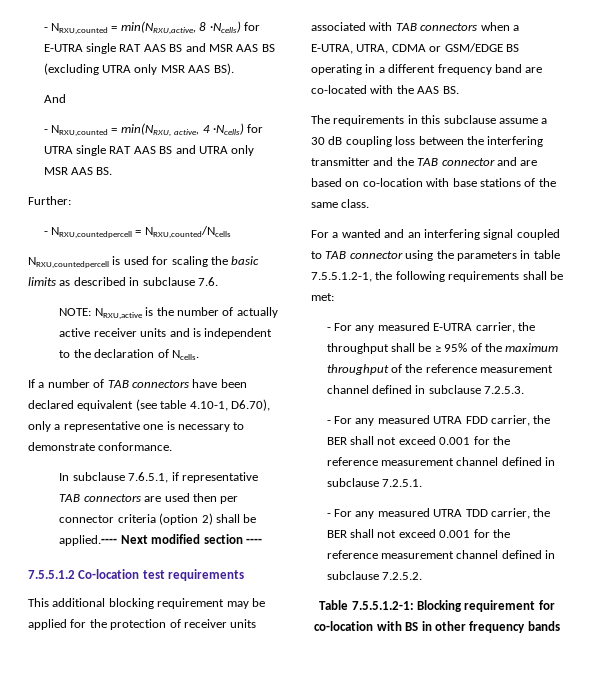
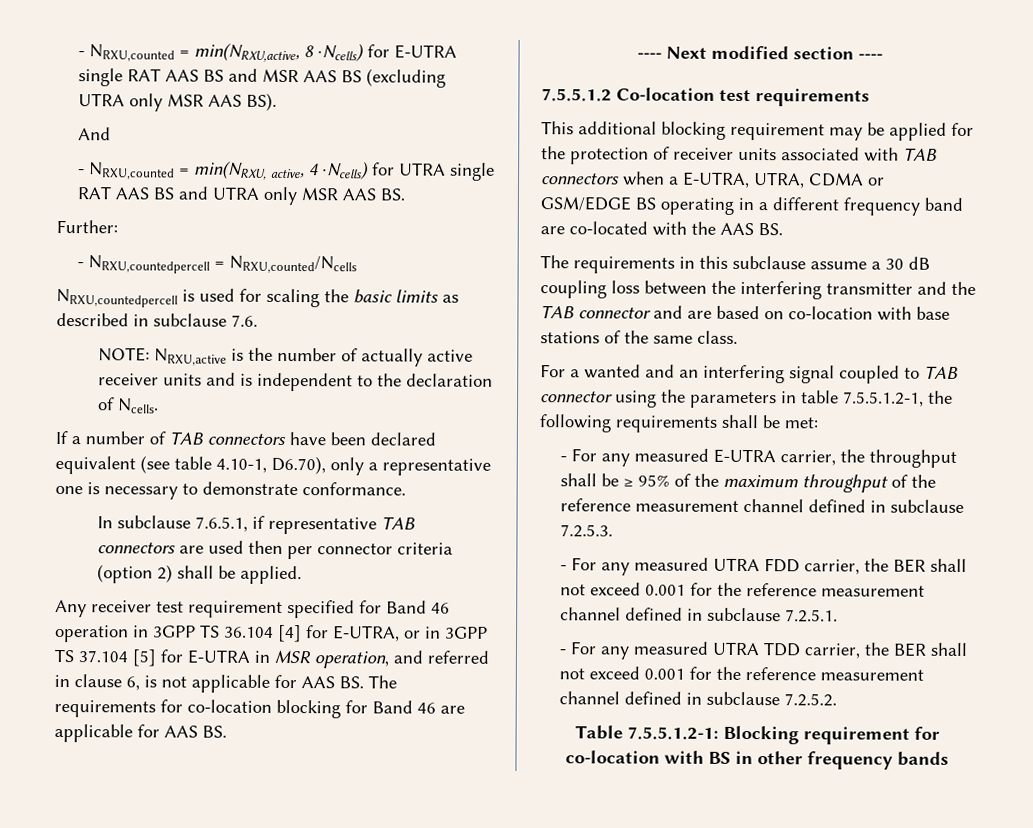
- In subclause 7.6.5.1, if representative TAB connectors are used then per connector criteria (option 2) shall be applied.---- Next modified section ----
+ In subclause 7.6.5.1, if representative TAB connectors are used then per connector criteria (option 2) shall be applied.
+ Any receiver test requirement specified for Band 46 operation in 3GPP TS 36.104 [4] for E-UTRA, or in 3GPP TS 37.104 [5] for E-UTRA in MSR operation, and referred in clause 6, is not applicable for AAS BS. The requirements for co-location blocking for Band 46 are applicable for AAS BS.
+ ---- Next modified section ----

